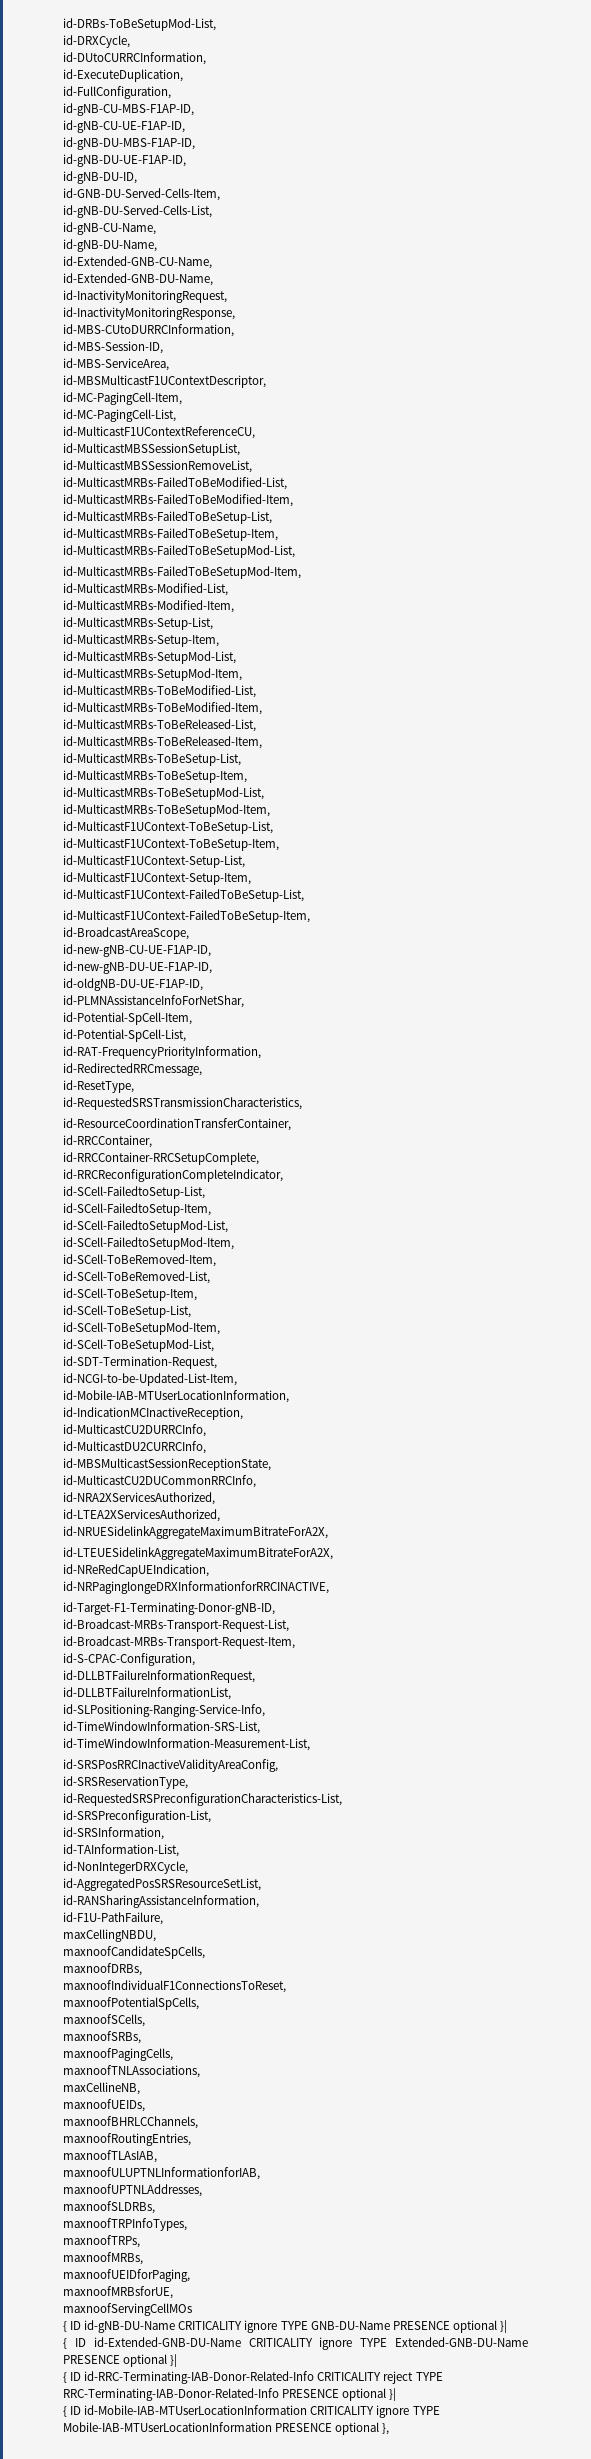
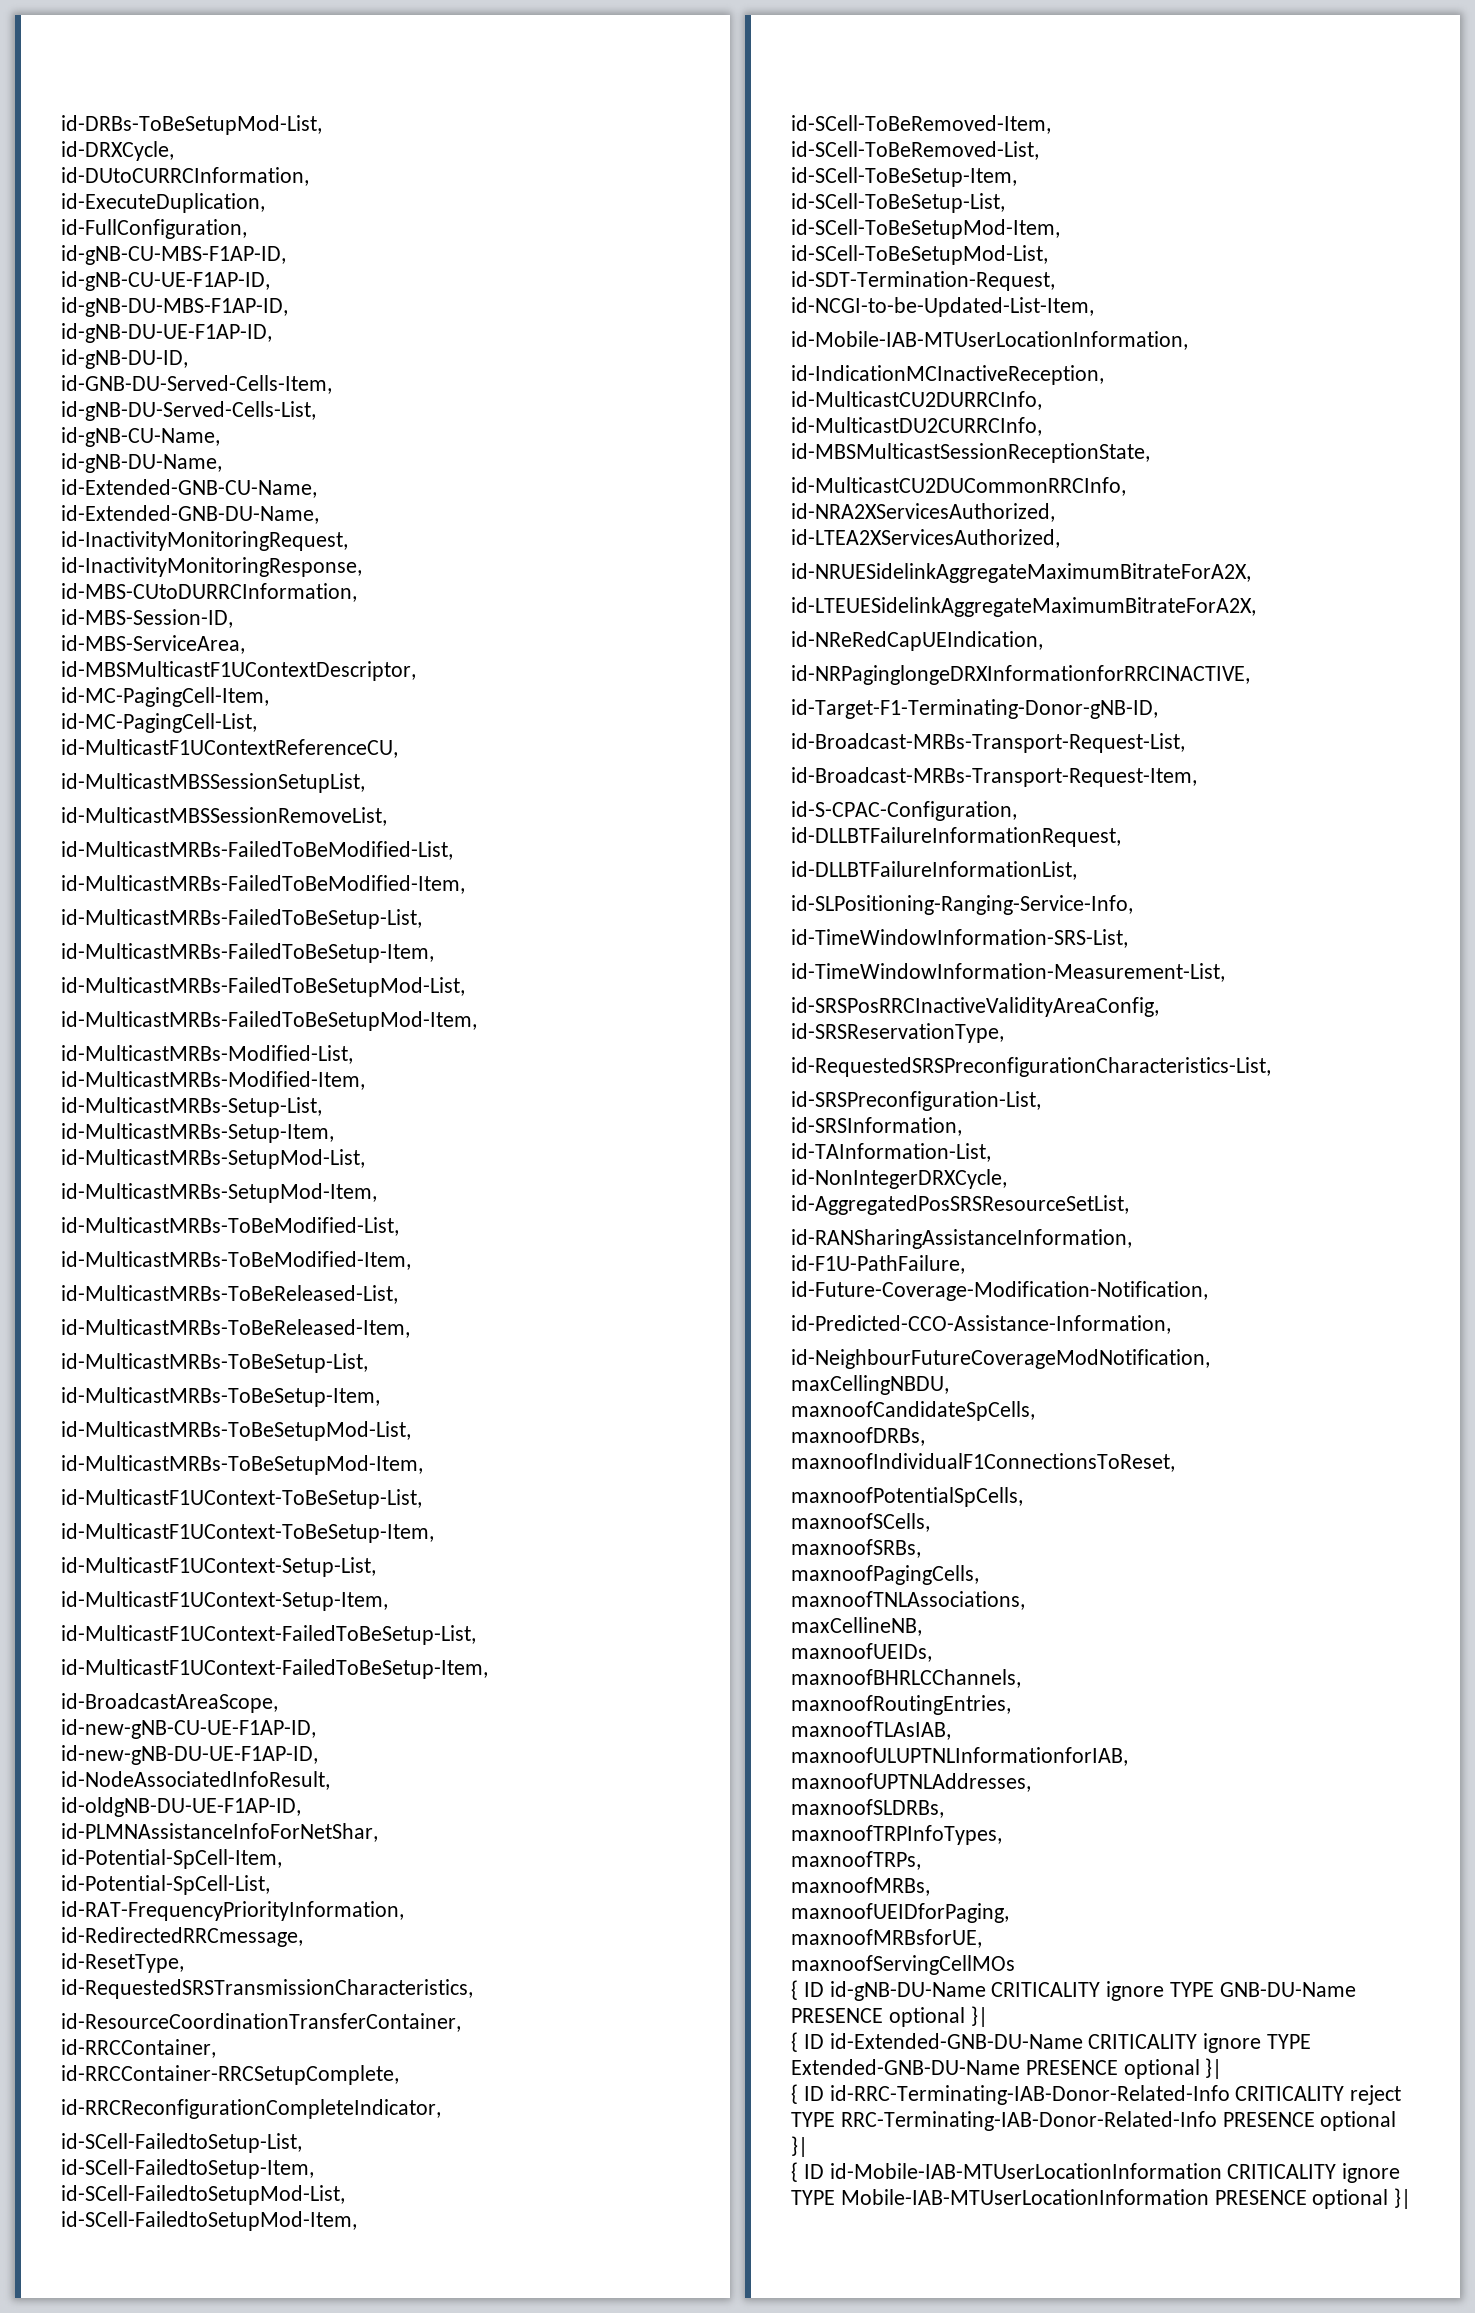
+ id-NodeAssociatedInfoResult,
+ id-Future-Coverage-Modification-Notification,
+ id-Predicted-CCO-Assistance-Information,
+ id-NeighbourFutureCoverageModNotification,
- { ID id-Mobile-IAB-MTUserLocationInformation CRITICALITY ignore TYPE Mobile-IAB-MTUserLocationInformation PRESENCE optional },
+ { ID id-Mobile-IAB-MTUserLocationInformation CRITICALITY ignore TYPE Mobile-IAB-MTUserLocationInformation PRESENCE optional }|

